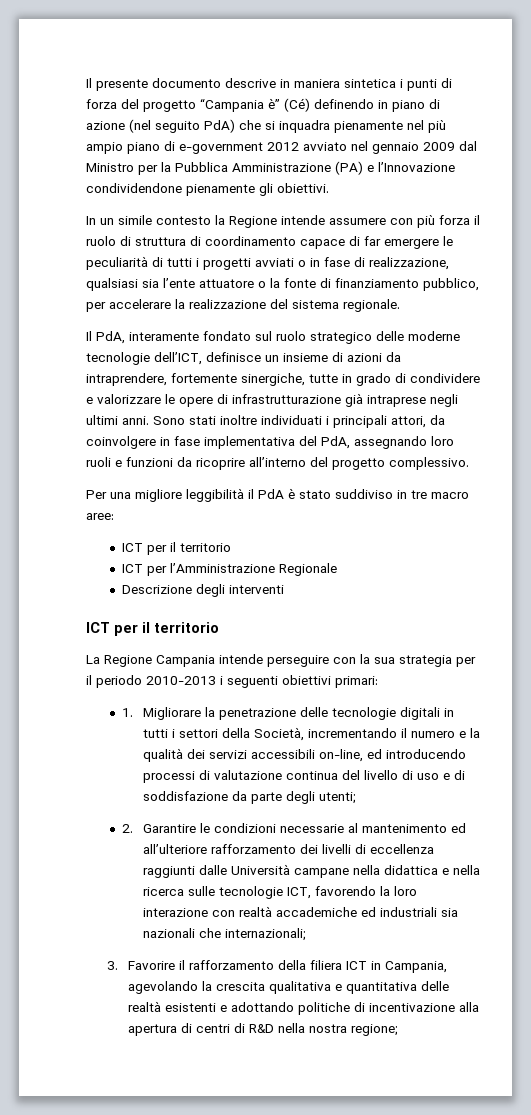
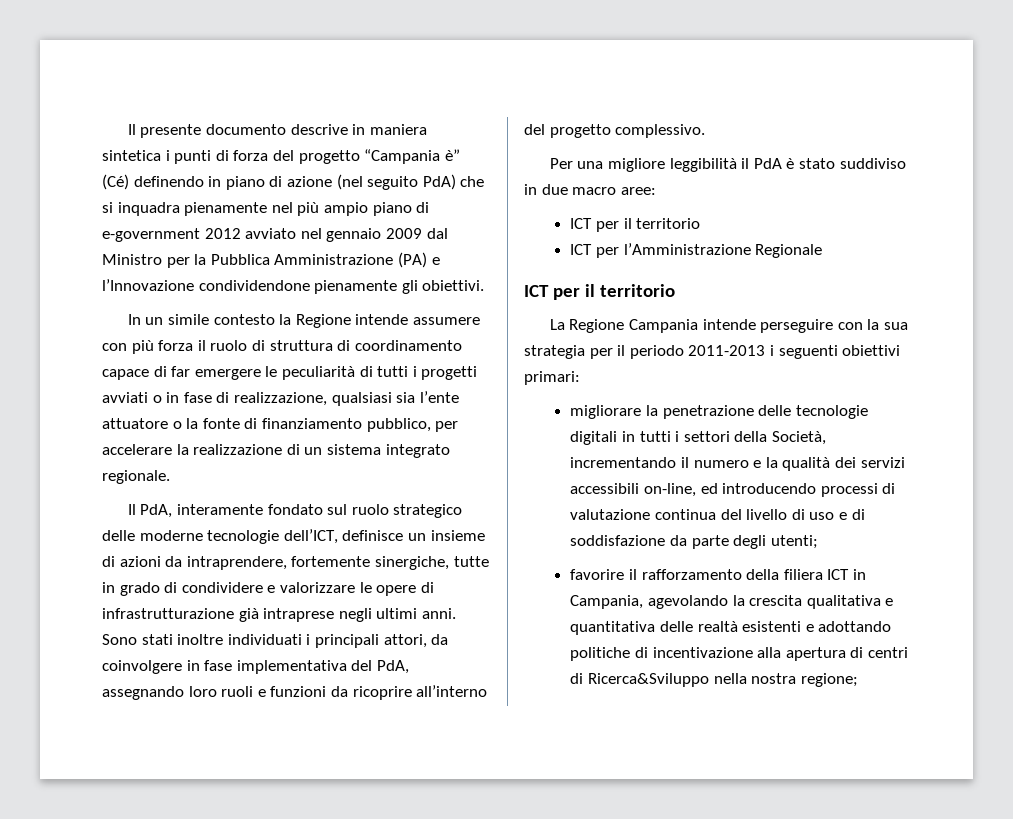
- In un simile contesto la Regione intende assumere con più forza il ruolo di struttura di coordinamento capace di far emergere le peculiarità di tutti i progetti avviati o in fase di realizzazione, qualsiasi sia l’ente attuatore o la fonte di finanziamento pubblico, per accelerare la realizzazione del sistema regionale.
+ In un simile contesto la Regione intende assumere con più forza il ruolo di struttura di coordinamento capace di far emergere le peculiarità di tutti i progetti avviati o in fase di realizzazione, qualsiasi sia l’ente attuatore o la fonte di finanziamento pubblico, per accelerare la realizzazione di un sistema integrato regionale.
- Per una migliore leggibilità il PdA è stato suddiviso in tre macro aree:
+ Per una migliore leggibilità il PdA è stato suddiviso in due macro aree:
- Descrizione degli interventi
- La Regione Campania intende perseguire con la sua strategia per il periodo 2010-2013 i seguenti obiettivi primari:
+ La Regione Campania intende perseguire con la sua strategia per il periodo 2011-2013 i seguenti obiettivi primari:
- 1. Migliorare la penetrazione delle tecnologie digitali in tutti i settori della Società, incrementando il numero e la qualità dei servizi accessibili on-line, ed introducendo processi di valutazione continua del livello di uso e di soddisfazione da parte degli utenti;
+ migliorare la penetrazione delle tecnologie digitali in tutti i settori della Società, incrementando il numero e la qualità dei servizi accessibili on-line, ed introducendo processi di valutazione continua del livello di uso e di soddisfazione da parte degli utenti;
- 2. Garantire le condizioni necessarie al mantenimento ed all’ulteriore rafforzamento dei livelli di eccellenza raggiunti dalle Università campane nella didattica e nella ricerca sulle tecnologie ICT, favorendo la loro interazione con realtà accademiche ed industriali sia nazionali che internazionali;
- 3. Favorire il rafforzamento della filiera ICT in Campania, agevolando la crescita qualitativa e quantitativa delle realtà esistenti e adottando politiche di incentivazione alla apertura di centri di R&D nella nostra regione;
+ favorire il rafforzamento della filiera ICT in Campania, agevolando la crescita qualitativa e quantitativa delle realtà esistenti e adottando politiche di incentivazione alla apertura di centri di Ricerca&Sviluppo nella nostra regione;

